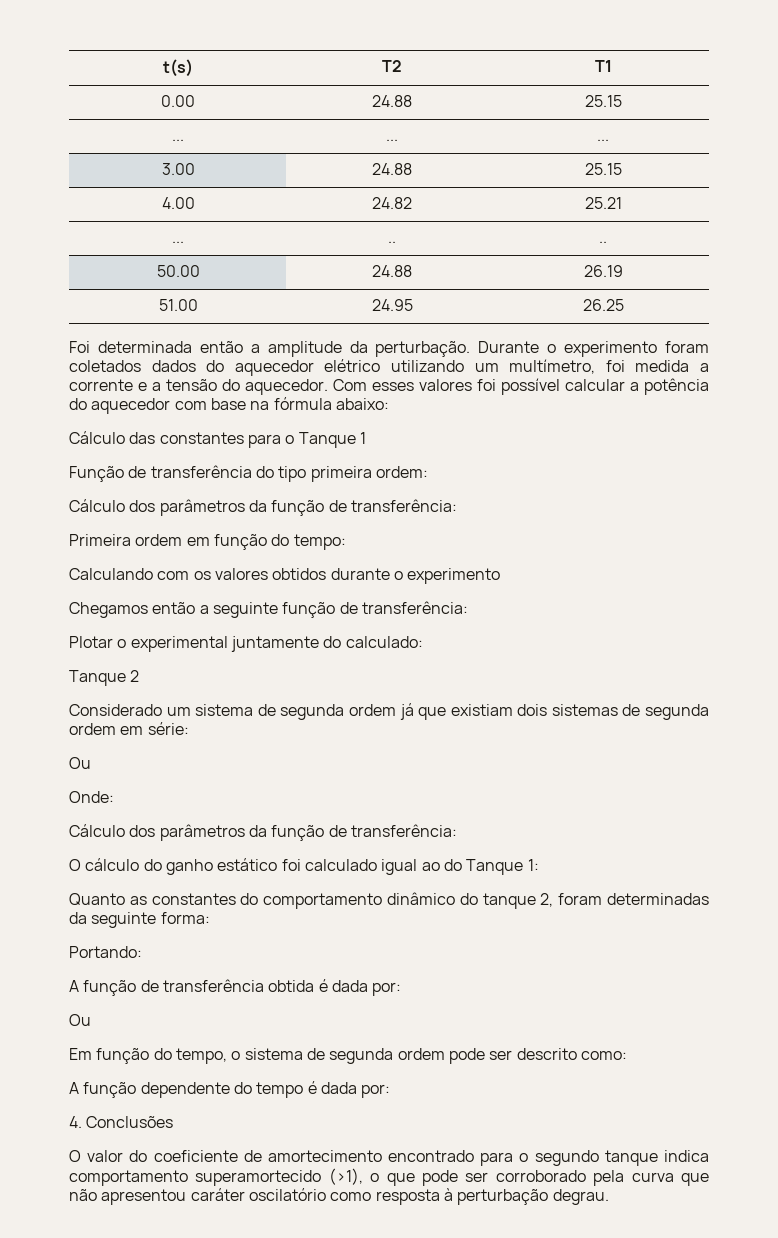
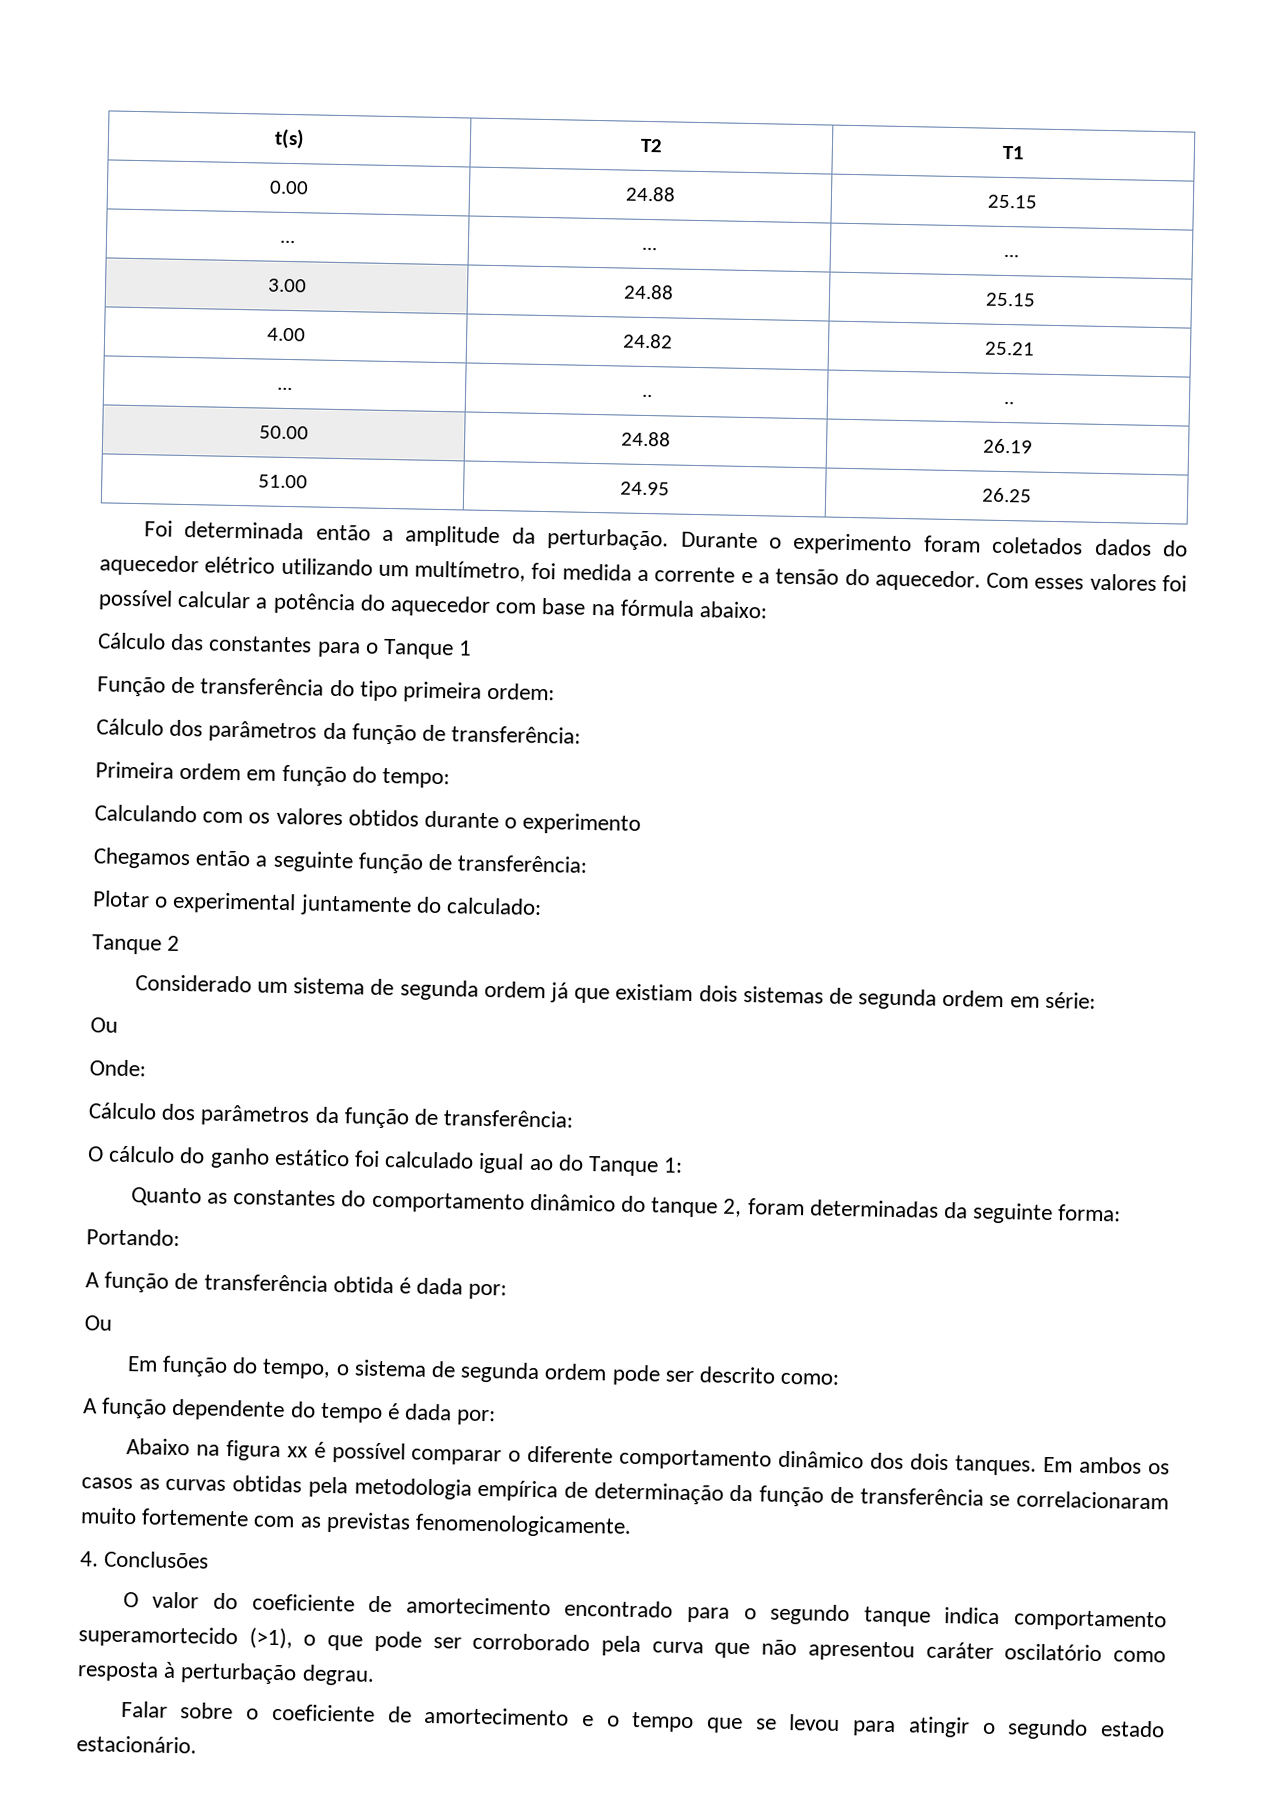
+ Abaixo na figura xx é possível comparar o diferente comportamento dinâmico dos dois tanques. Em ambos os casos as curvas obtidas pela metodologia empírica de determinação da função de transferência se correlacionaram muito fortemente com as previstas fenomenologicamente.
+ Falar sobre o coeficiente de amortecimento e o tempo que se levou para atingir o segundo estado estacionário.

